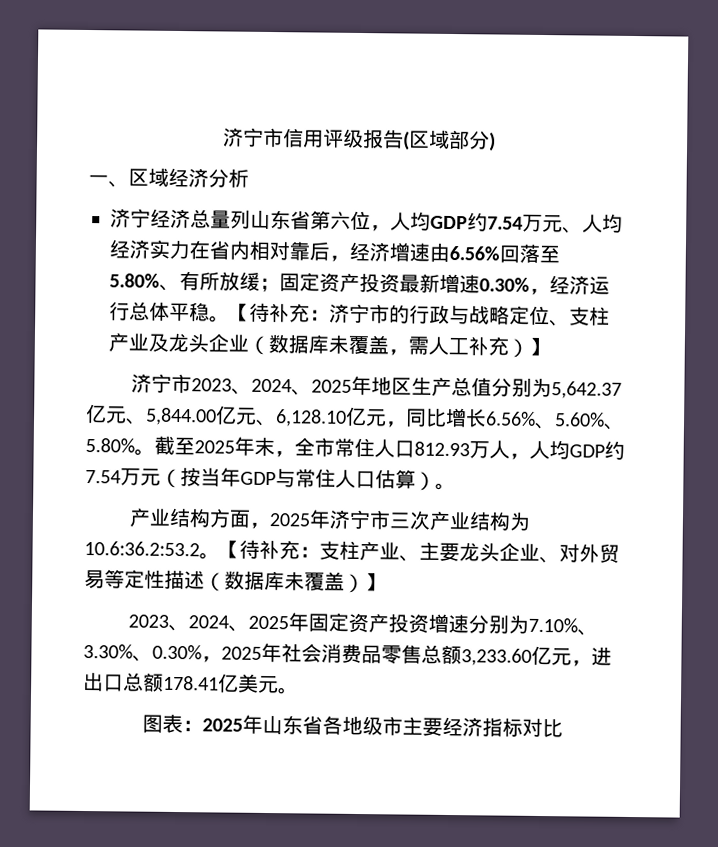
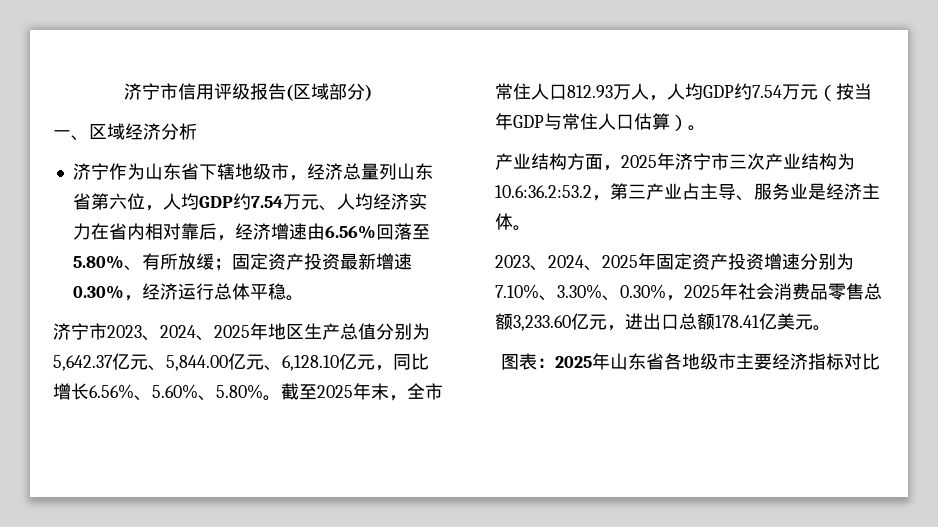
- 济宁经济总量列山东省第六位，人均GDP约7.54万元、人均经济实力在省内相对靠后，经济增速由6.56%回落至5.80%、有所放缓；固定资产投资最新增速0.30%，经济运行总体平稳。【待补充：济宁市的行政与战略定位、支柱产业及龙头企业（数据库未覆盖，需人工补充）】
+ 济宁作为山东省下辖地级市，经济总量列山东省第六位，人均GDP约7.54万元、人均经济实力在省内相对靠后，经济增速由6.56%回落至5.80%、有所放缓；固定资产投资最新增速0.30%，经济运行总体平稳。
- 产业结构方面，2025年济宁市三次产业结构为10.6:36.2:53.2。【待补充：支柱产业、主要龙头企业、对外贸易等定性描述（数据库未覆盖）】
+ 产业结构方面，2025年济宁市三次产业结构为10.6:36.2:53.2，第三产业占主导、服务业是经济主体。

